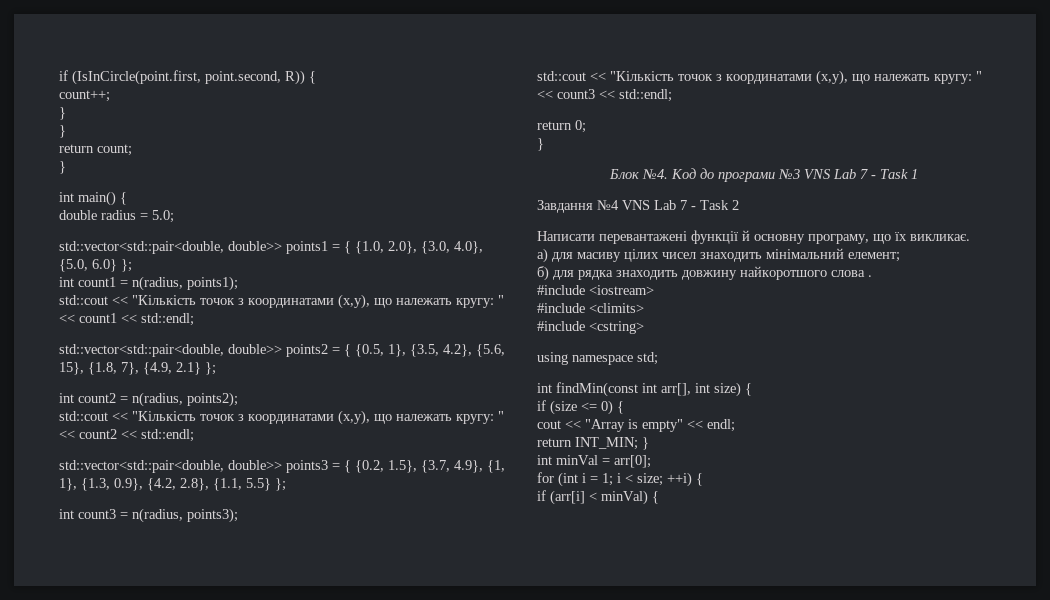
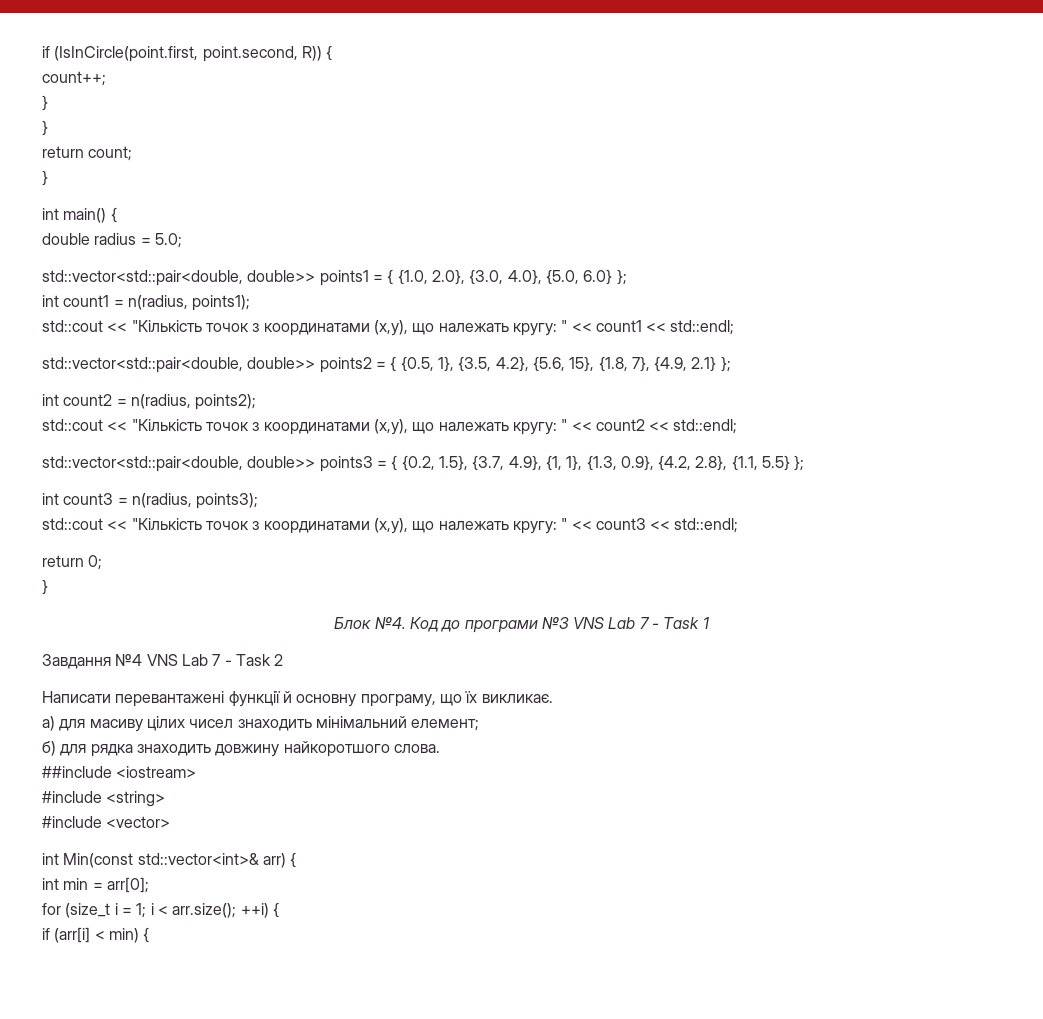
- б) для рядка знаходить довжину найкоротшого слова .
- #include <iostream>
+ б) для рядка знаходить довжину найкоротшого слова.
+ ##include <iostream>
- #include <climits>
- #include <cstring>
- using namespace std;
- int findMin(const int arr[], int size) {
- if (size <= 0) {
- cout << "Array is empty" << endl;
- return INT_MIN; }
- int minVal = arr[0];
+ #include <string>
+ #include <vector>
+ int Min(const std::vector<int>& arr) {
+ int min = arr[0];
- for (int i = 1; i < size; ++i) {
+ for (size_t i = 1; i < arr.size(); ++i) {
- if (arr[i] < minVal) {
+ if (arr[i] < min) {

